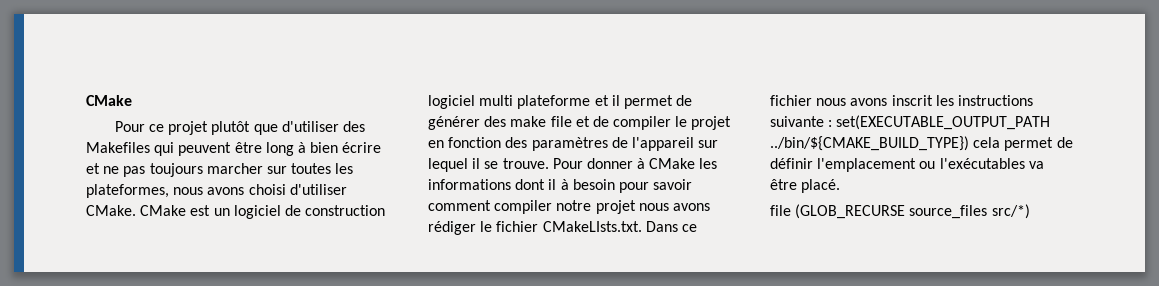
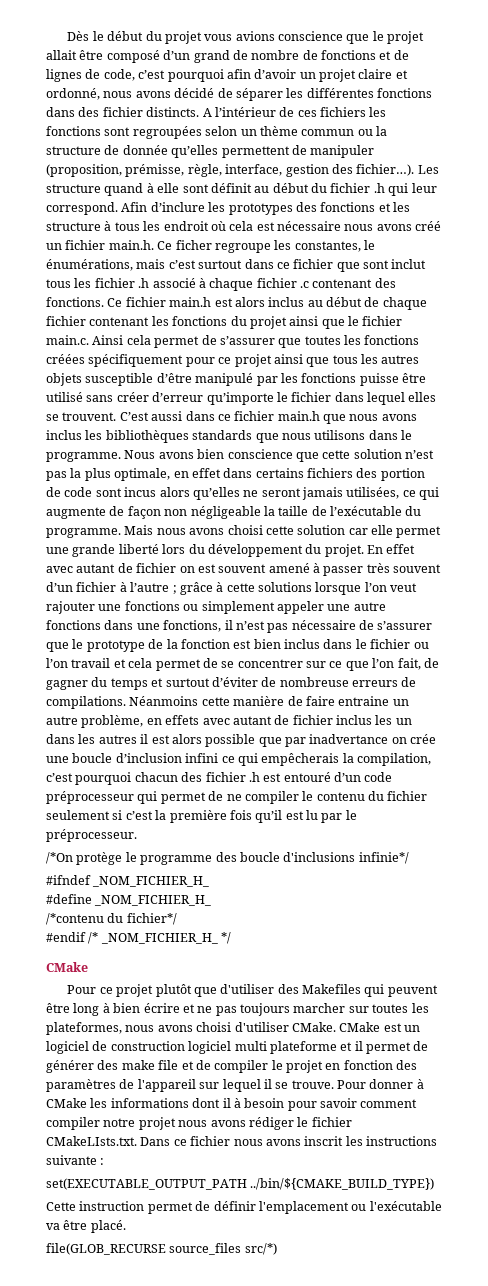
+ Dès le début du projet vous avions conscience que le projet allait être composé d’un grand de nombre de fonctions et de lignes de code, c’est pourquoi afin d’avoir un projet claire et ordonné, nous avons décidé de séparer les différentes fonctions dans des fichier distincts. A l’intérieur de ces fichiers les fonctions sont regroupées selon un thème commun ou la structure de donnée qu’elles permettent de manipuler (proposition, prémisse, règle, interface, gestion des fichier…). Les structure quand à elle sont définit au début du fichier .h qui leur correspond. Afin d’inclure les prototypes des fonctions et les structure à tous les endroit où cela est nécessaire nous avons créé un fichier main.h. Ce ficher regroupe les constantes, le énumérations, mais c’est surtout dans ce fichier que sont inclut tous les fichier .h associé à chaque fichier .c contenant des fonctions. Ce fichier main.h est alors inclus au début de chaque fichier contenant les fonctions du projet ainsi que le fichier main.c. Ainsi cela permet de s’assurer que toutes les fonctions créées spécifiquement pour ce projet ainsi que tous les autres objets susceptible d’être manipulé par les fonctions puisse être utilisé sans créer d’erreur qu’importe le fichier dans lequel elles se trouvent. C’est aussi dans ce fichier main.h que nous avons inclus les bibliothèques standards que nous utilisons dans le programme. Nous avons bien conscience que cette solution n’est pas la plus optimale, en effet dans certains fichiers des portion de code sont incus alors qu’elles ne seront jamais utilisées, ce qui augmente de façon non négligeable la taille de l’exécutable du programme. Mais nous avons choisi cette solution car elle permet une grande liberté lors du développement du projet. En effet avec autant de fichier on est souvent amené à passer très souvent d’un fichier à l’autre ; grâce à cette solutions lorsque l’on veut rajouter une fonctions ou simplement appeler une autre fonctions dans une fonctions, il n’est pas nécessaire de s’assurer que le prototype de la fonction est bien inclus dans le fichier ou l’on travail et cela permet de se concentrer sur ce que l’on fait, de gagner du temps et surtout d’éviter de nombreuse erreurs de compilations. Néanmoins cette manière de faire entraine un autre problème, en effets avec autant de fichier inclus les un dans les autres il est alors possible que par inadvertance on crée une boucle d’inclusion infini ce qui empêcherais la compilation, c’est pourquoi chacun des fichier .h est entouré d’un code préprocesseur qui permet de ne compiler le contenu du fichier seulement si c’est la première fois qu’il est lu par le préprocesseur.
+ /*On protège le programme des boucle d'inclusions infinie*/
+ #ifndef _NOM_FICHIER_H_
+ #define _NOM_FICHIER_H_
+ /*contenu du fichier*/
+ #endif /* _NOM_FICHIER_H_ */
- Pour donner à CMake les informations dont il à besoin pour savoir comment compiler notre projet nous avons rédiger le fichier CMakeLIsts.txt. Dans ce fichier nous avons inscrit les instructions suivante : set(EXECUTABLE_OUTPUT_PATH ../bin/${CMAKE_BUILD_TYPE}) cela permet de définir l'emplacement ou l'exécutables va être placé.
+ Pour donner à CMake les informations dont il à besoin pour savoir comment compiler notre projet nous avons rédiger le fichier CMakeLIsts.txt. Dans ce fichier nous avons inscrit les instructions suivante :
+ set(EXECUTABLE_OUTPUT_PATH ../bin/${CMAKE_BUILD_TYPE})
+ Cette instruction permet de définir l'emplacement ou l'exécutable va être placé.
- file (GLOB_RECURSE source_files src/*)
+ file(GLOB_RECURSE source_files src/*)

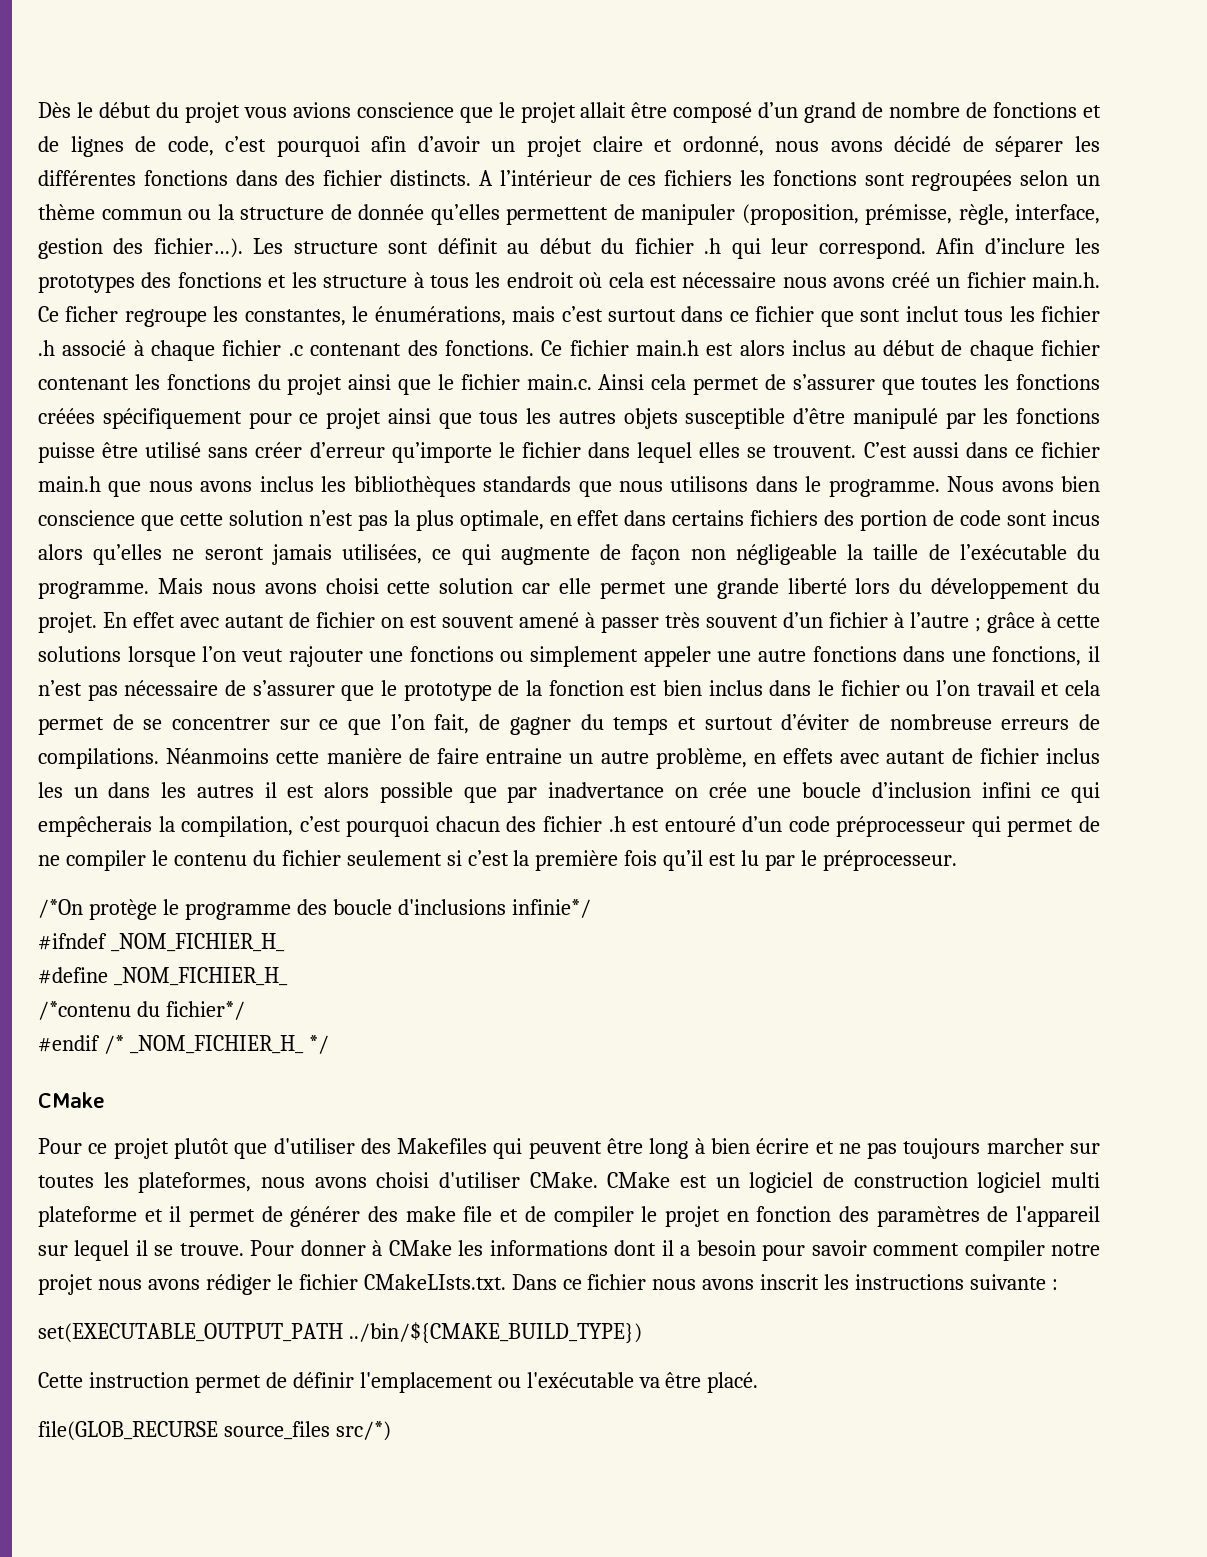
- Les structure quand à elle sont définit au début du fichier .h qui leur correspond.
+ Les structure sont définit au début du fichier .h qui leur correspond.
- Pour donner à CMake les informations dont il à besoin pour savoir comment compiler notre projet nous avons rédiger le fichier CMakeLIsts.txt. Dans ce fichier nous avons inscrit les instructions suivante :
+ Pour donner à CMake les informations dont il a besoin pour savoir comment compiler notre projet nous avons rédiger le fichier CMakeLIsts.txt. Dans ce fichier nous avons inscrit les instructions suivante :

